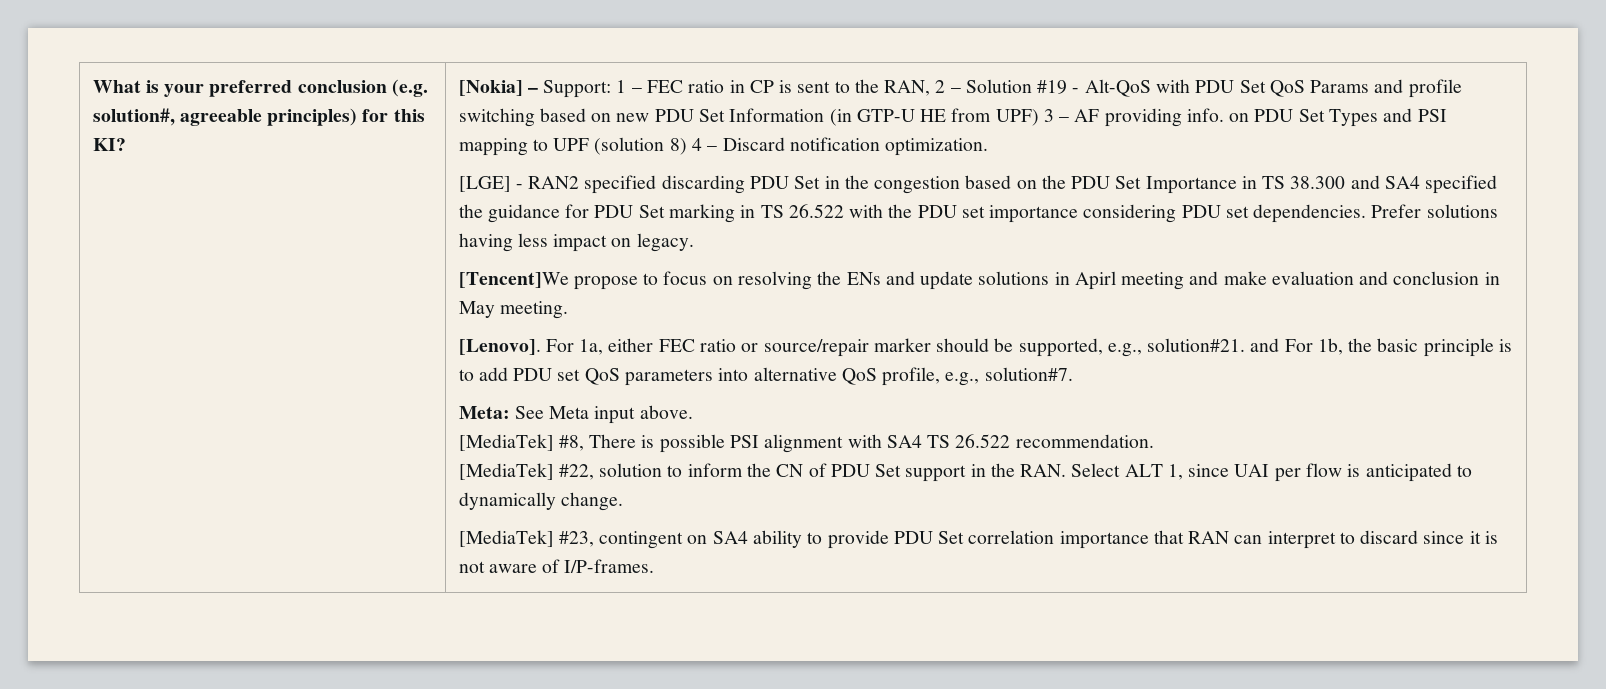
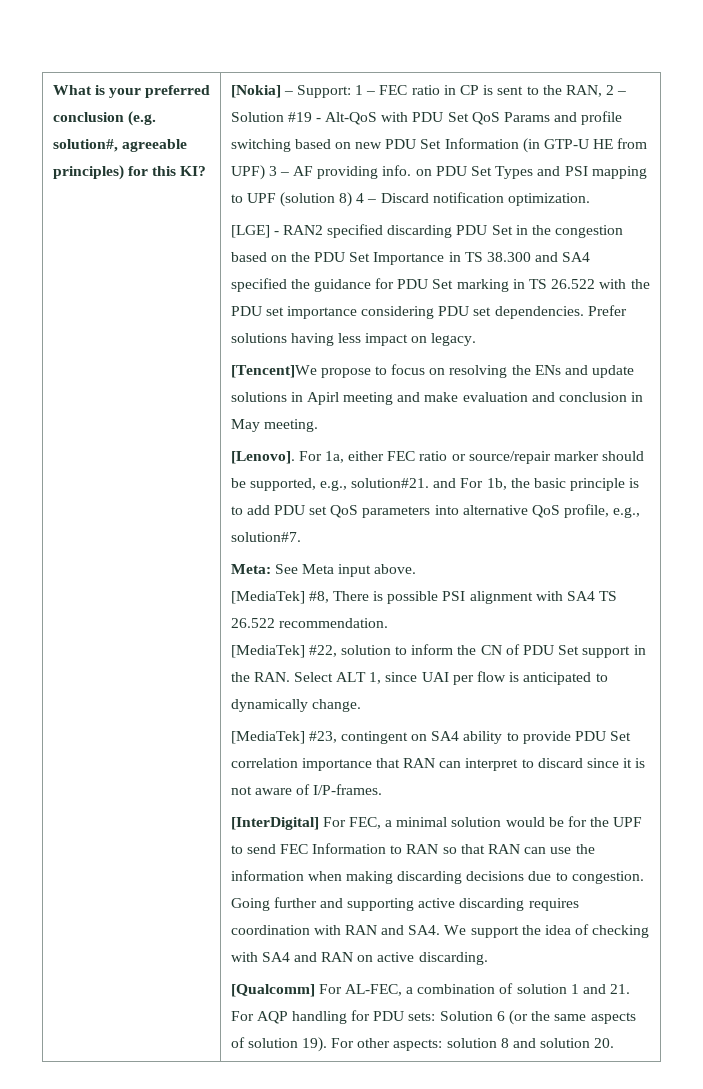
+ [InterDigital] For FEC, a minimal solution would be for the UPF to send FEC Information to RAN so that RAN can use the information when making discarding decisions due to congestion. Going further and supporting active discarding requires coordination with RAN and SA4. We support the idea of checking with SA4 and RAN on active discarding.
+ [Qualcomm] For AL-FEC, a combination of solution 1 and 21. For AQP handling for PDU sets: Solution 6 (or the same aspects of solution 19). For other aspects: solution 8 and solution 20.

